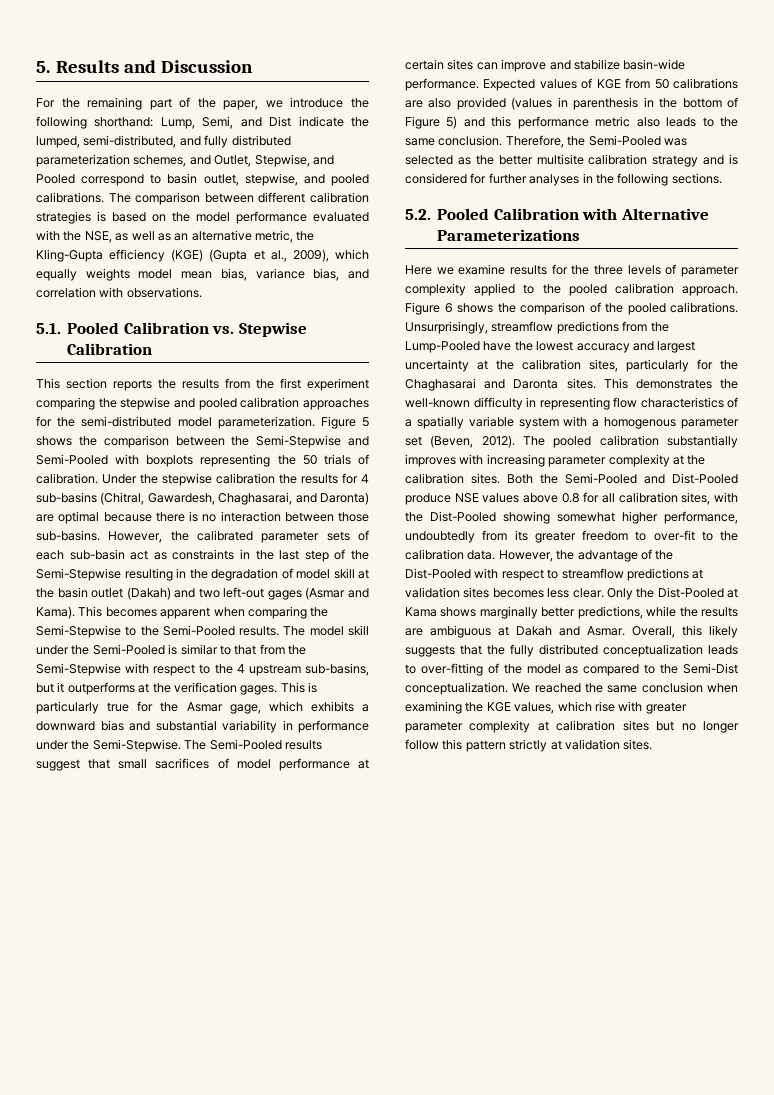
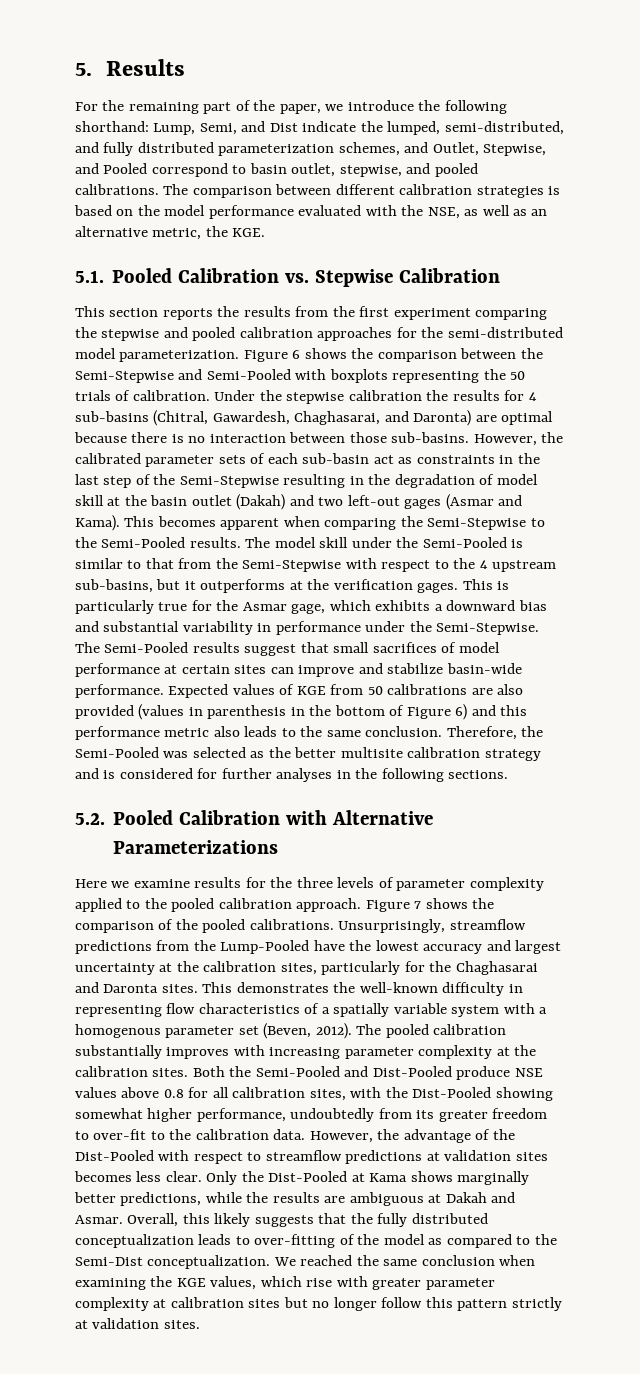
- 5. Results and Discussion
+ 5. Results
- The comparison between different calibration strategies is based on the model performance evaluated with the NSE, as well as an alternative metric, the Kling-Gupta efficiency (KGE) (Gupta et al., 2009), which equally weights model mean bias, variance bias, and correlation with observations.
+ The comparison between different calibration strategies is based on the model performance evaluated with the NSE, as well as an alternative metric, the KGE.
- Figure 5 shows the comparison between the Semi-Stepwise and Semi-Pooled with boxplots representing the 50 trials of calibration.
+ Figure 6 shows the comparison between the Semi-Stepwise and Semi-Pooled with boxplots representing the 50 trials of calibration.
- Expected values of KGE from 50 calibrations are also provided (values in parenthesis in the bottom of Figure 5) and this performance metric also leads to the same conclusion.
+ Expected values of KGE from 50 calibrations are also provided (values in parenthesis in the bottom of Figure 6) and this performance metric also leads to the same conclusion.
- Figure 6 shows the comparison of the pooled calibrations.
+ Figure 7 shows the comparison of the pooled calibrations.

